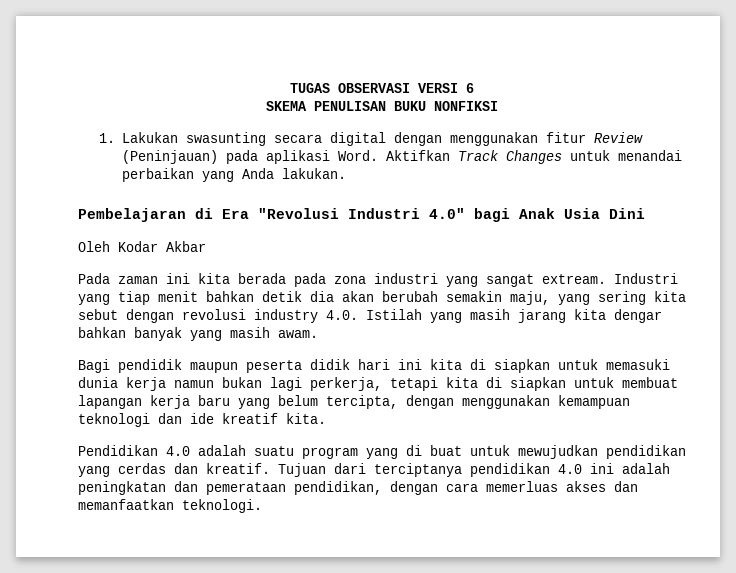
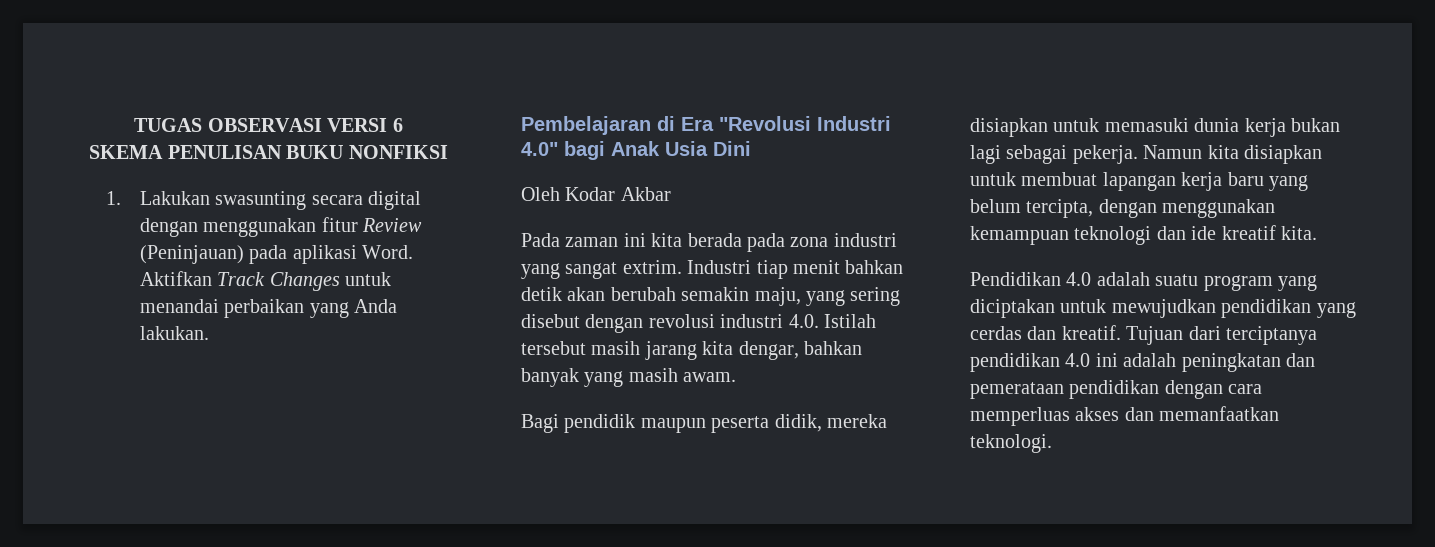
- Pada zaman ini kita berada pada zona industri yang sangat extream. Industri yang tiap menit bahkan detik dia akan berubah semakin maju, yang sering kita sebut dengan revolusi industry 4.0. Istilah yang masih jarang kita dengar bahkan banyak yang masih awam.
+ Pada zaman ini kita berada pada zona industri yang sangat extrim. Industri tiap menit bahkan detik akan berubah semakin maju, yang sering disebut dengan revolusi industri 4.0. Istilah tersebut masih jarang kita dengar, bahkan banyak yang masih awam.
- Bagi pendidik maupun peserta didik hari ini kita di siapkan untuk memasuki dunia kerja namun bukan lagi perkerja, tetapi kita di siapkan untuk membuat lapangan kerja baru yang belum tercipta, dengan menggunakan kemampuan teknologi dan ide kreatif kita.
+ Bagi pendidik maupun peserta didik, mereka disiapkan untuk memasuki dunia kerja bukan lagi sebagai pekerja. Namun kita disiapkan untuk membuat lapangan kerja baru yang belum tercipta, dengan menggunakan kemampuan teknologi dan ide kreatif kita.
- Pendidikan 4.0 adalah suatu program yang di buat untuk mewujudkan pendidikan yang cerdas dan kreatif.
+ Pendidikan 4.0 adalah suatu program yang diciptakan untuk mewujudkan pendidikan yang cerdas dan kreatif.
- Tujuan dari terciptanya pendidikan 4.0 ini adalah peningkatan dan pemerataan pendidikan, dengan cara memerluas akses dan memanfaatkan teknologi.
+ Tujuan dari terciptanya pendidikan 4.0 ini adalah peningkatan dan pemerataan pendidikan dengan cara memperluas akses dan memanfaatkan teknologi.

